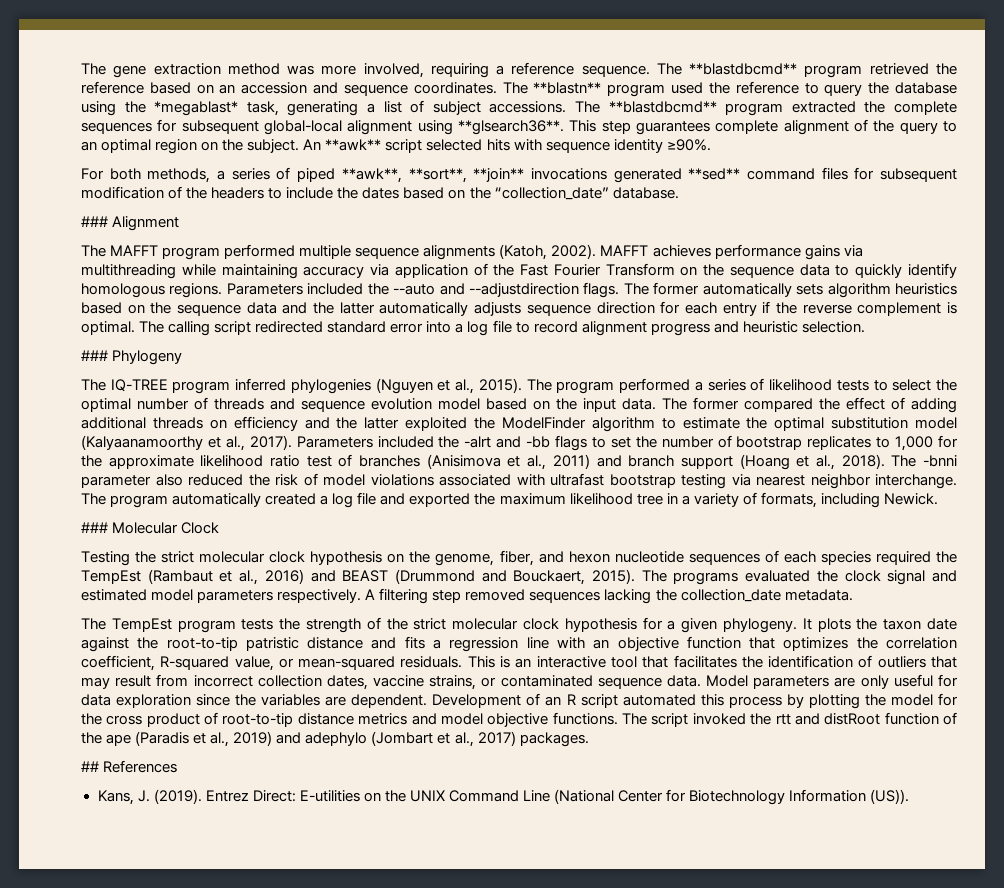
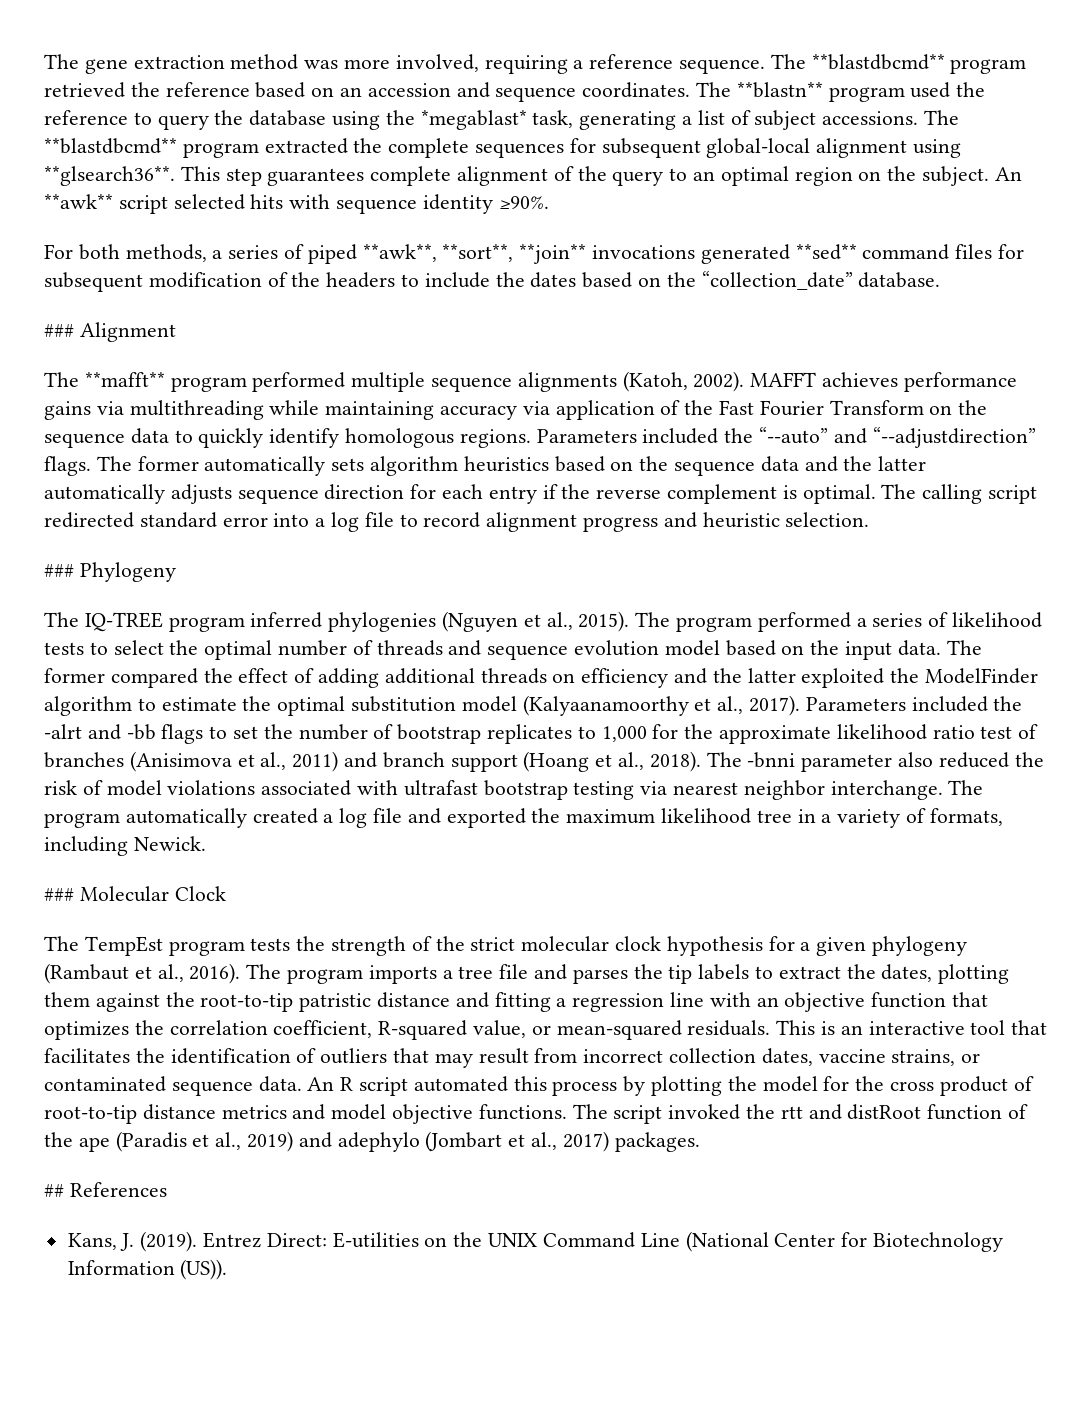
- The MAFFT program performed multiple sequence alignments (Katoh, 2002).
+ The **mafft** program performed multiple sequence alignments (Katoh, 2002).
- Parameters included the --auto and --adjustdirection flags.
+ Parameters included the “--auto” and “--adjustdirection” flags.
- Testing the strict molecular clock hypothesis on the genome, fiber, and hexon nucleotide sequences of each species required the TempEst (Rambaut et al., 2016) and BEAST (Drummond and Bouckaert, 2015). The programs evaluated the clock signal and estimated model parameters respectively. A filtering step removed sequences lacking the collection_date metadata.
- The TempEst program tests the strength of the strict molecular clock hypothesis for a given phylogeny. It plots the taxon date against the root-to-tip patristic distance and fits a regression line with an objective function that optimizes the correlation coefficient, R-squared value, or mean-squared residuals.
+ The TempEst program tests the strength of the strict molecular clock hypothesis for a given phylogeny (Rambaut et al., 2016). The program imports a tree file and parses the tip labels to extract the dates, plotting them against the root-to-tip patristic distance and fitting a regression line with an objective function that optimizes the correlation coefficient, R-squared value, or mean-squared residuals.
- Model parameters are only useful for data exploration since the variables are dependent. Development of an R script automated this process by plotting the model for the cross product of root-to-tip distance metrics and model objective functions.
+ An R script automated this process by plotting the model for the cross product of root-to-tip distance metrics and model objective functions.

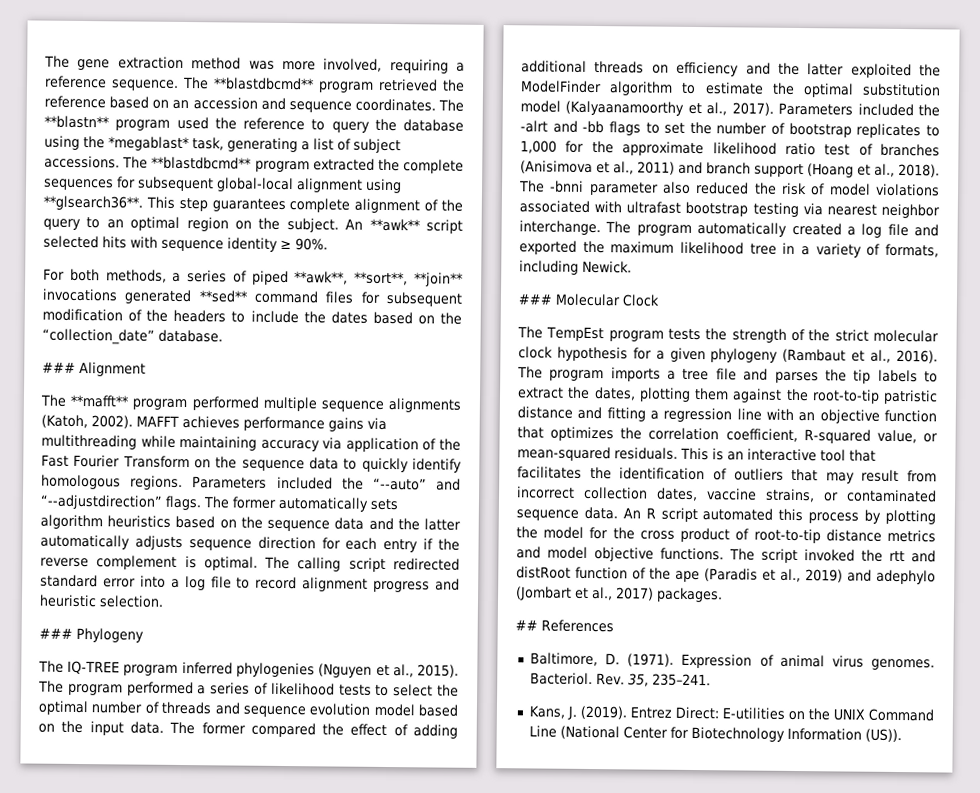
- An **awk** script selected hits with sequence identity ≥90%.
+ An **awk** script selected hits with sequence identity ≥ 90%.
+ Baltimore, D. (1971). Expression of animal virus genomes. Bacteriol. Rev. 35, 235–241.

